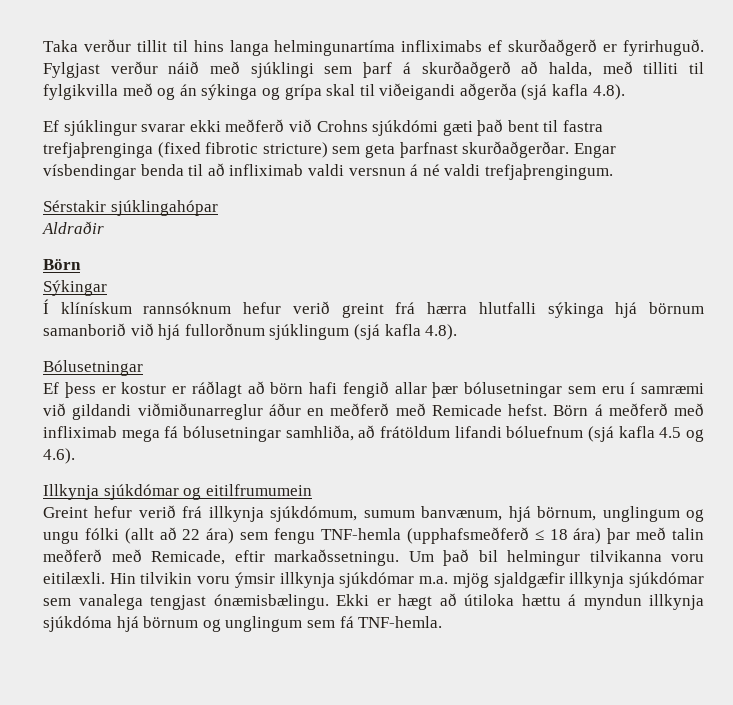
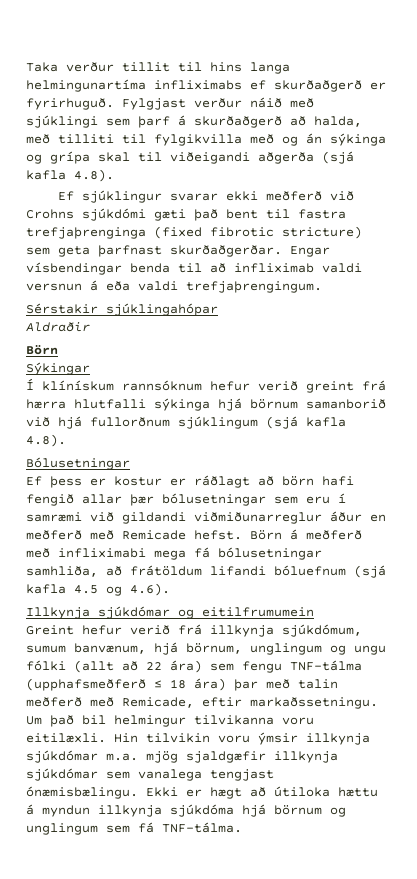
- Engar vísbendingar benda til að infliximab valdi versnun á né valdi trefjaþrengingum.
+ Engar vísbendingar benda til að infliximab valdi versnun á eða valdi trefjaþrengingum.
- Börn á meðferð með infliximab mega fá bólusetningar samhliða, að frátöldum lifandi bóluefnum (sjá kafla 4.5 og 4.6).
+ Börn á meðferð með infliximabi mega fá bólusetningar samhliða, að frátöldum lifandi bóluefnum (sjá kafla 4.5 og 4.6).
- Greint hefur verið frá illkynja sjúkdómum, sumum banvænum, hjá börnum, unglingum og ungu fólki (allt að 22 ára) sem fengu TNF-hemla (upphafsmeðferð ≤ 18 ára) þar með talin meðferð með Remicade, eftir markaðssetningu.
+ Greint hefur verið frá illkynja sjúkdómum, sumum banvænum, hjá börnum, unglingum og ungu fólki (allt að 22 ára) sem fengu TNF-tálma (upphafsmeðferð ≤ 18 ára) þar með talin meðferð með Remicade, eftir markaðssetningu.
- Ekki er hægt að útiloka hættu á myndun illkynja sjúkdóma hjá börnum og unglingum sem fá TNF-hemla.
+ Ekki er hægt að útiloka hættu á myndun illkynja sjúkdóma hjá börnum og unglingum sem fá TNF-tálma.

